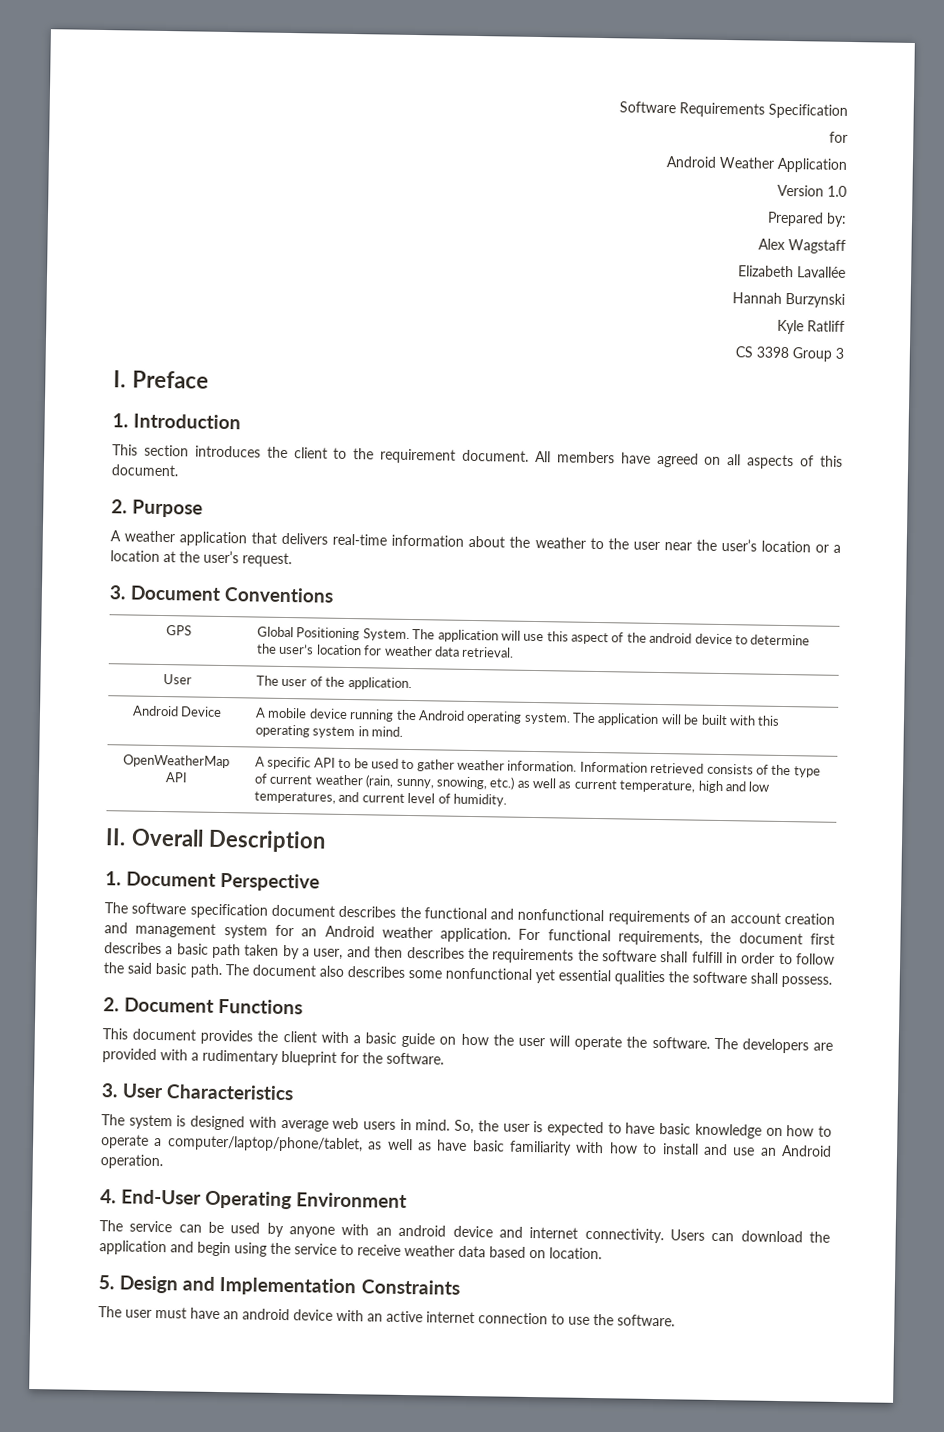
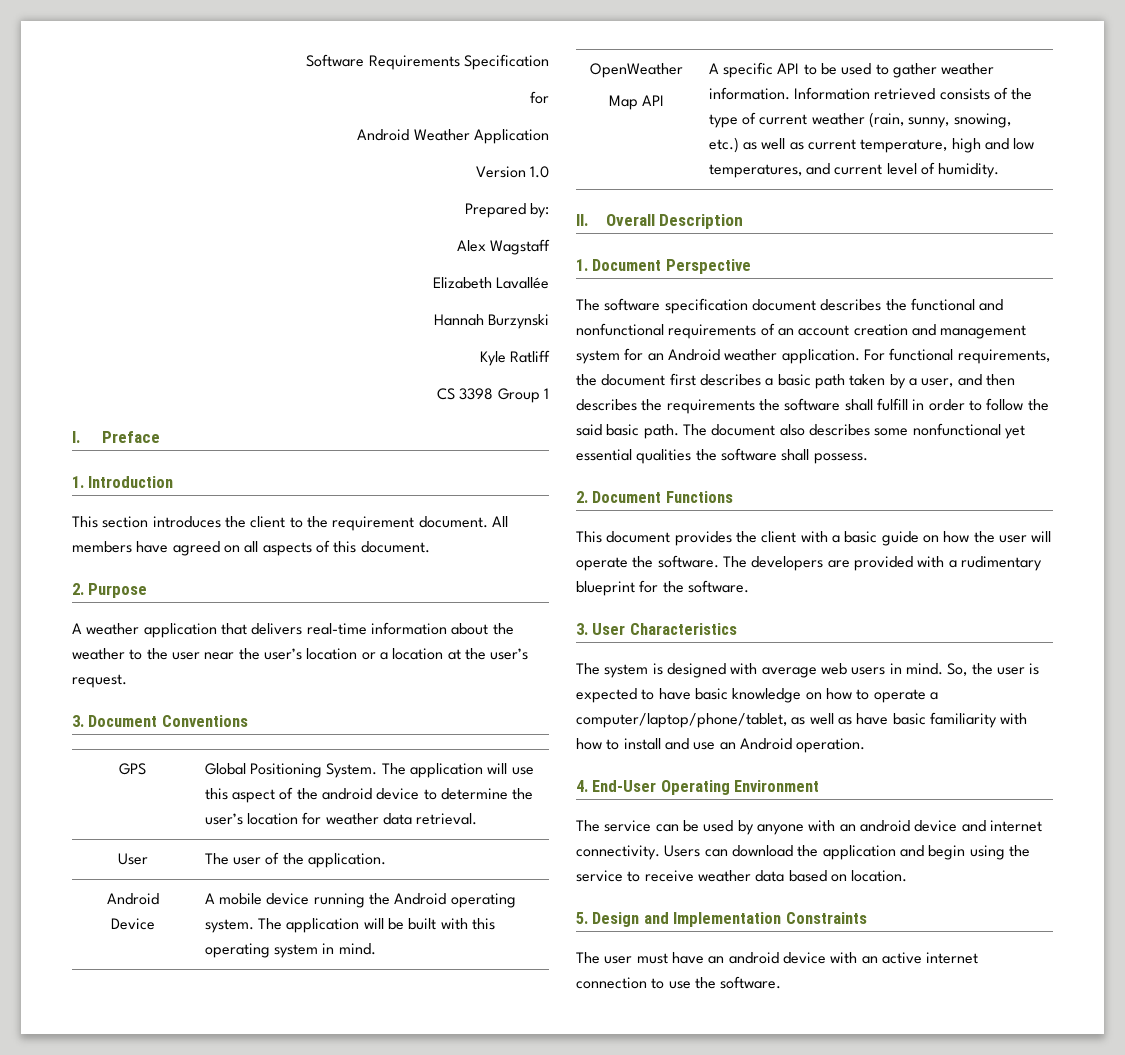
- CS 3398 Group 3
+ CS 3398 Group 1
- OpenWeatherMap API | A specific API to be used to gather weather information. Information retrieved consists of the type of current weather (rain, sunny, snowing, etc.) as well as current temperature, high and low temperatures, and current level of humidity.
+ OpenWeather
+ Map API | A specific API to be used to gather weather information. Information retrieved consists of the type of current weather (rain, sunny, snowing, etc.) as well as current temperature, high and low temperatures, and current level of humidity.

